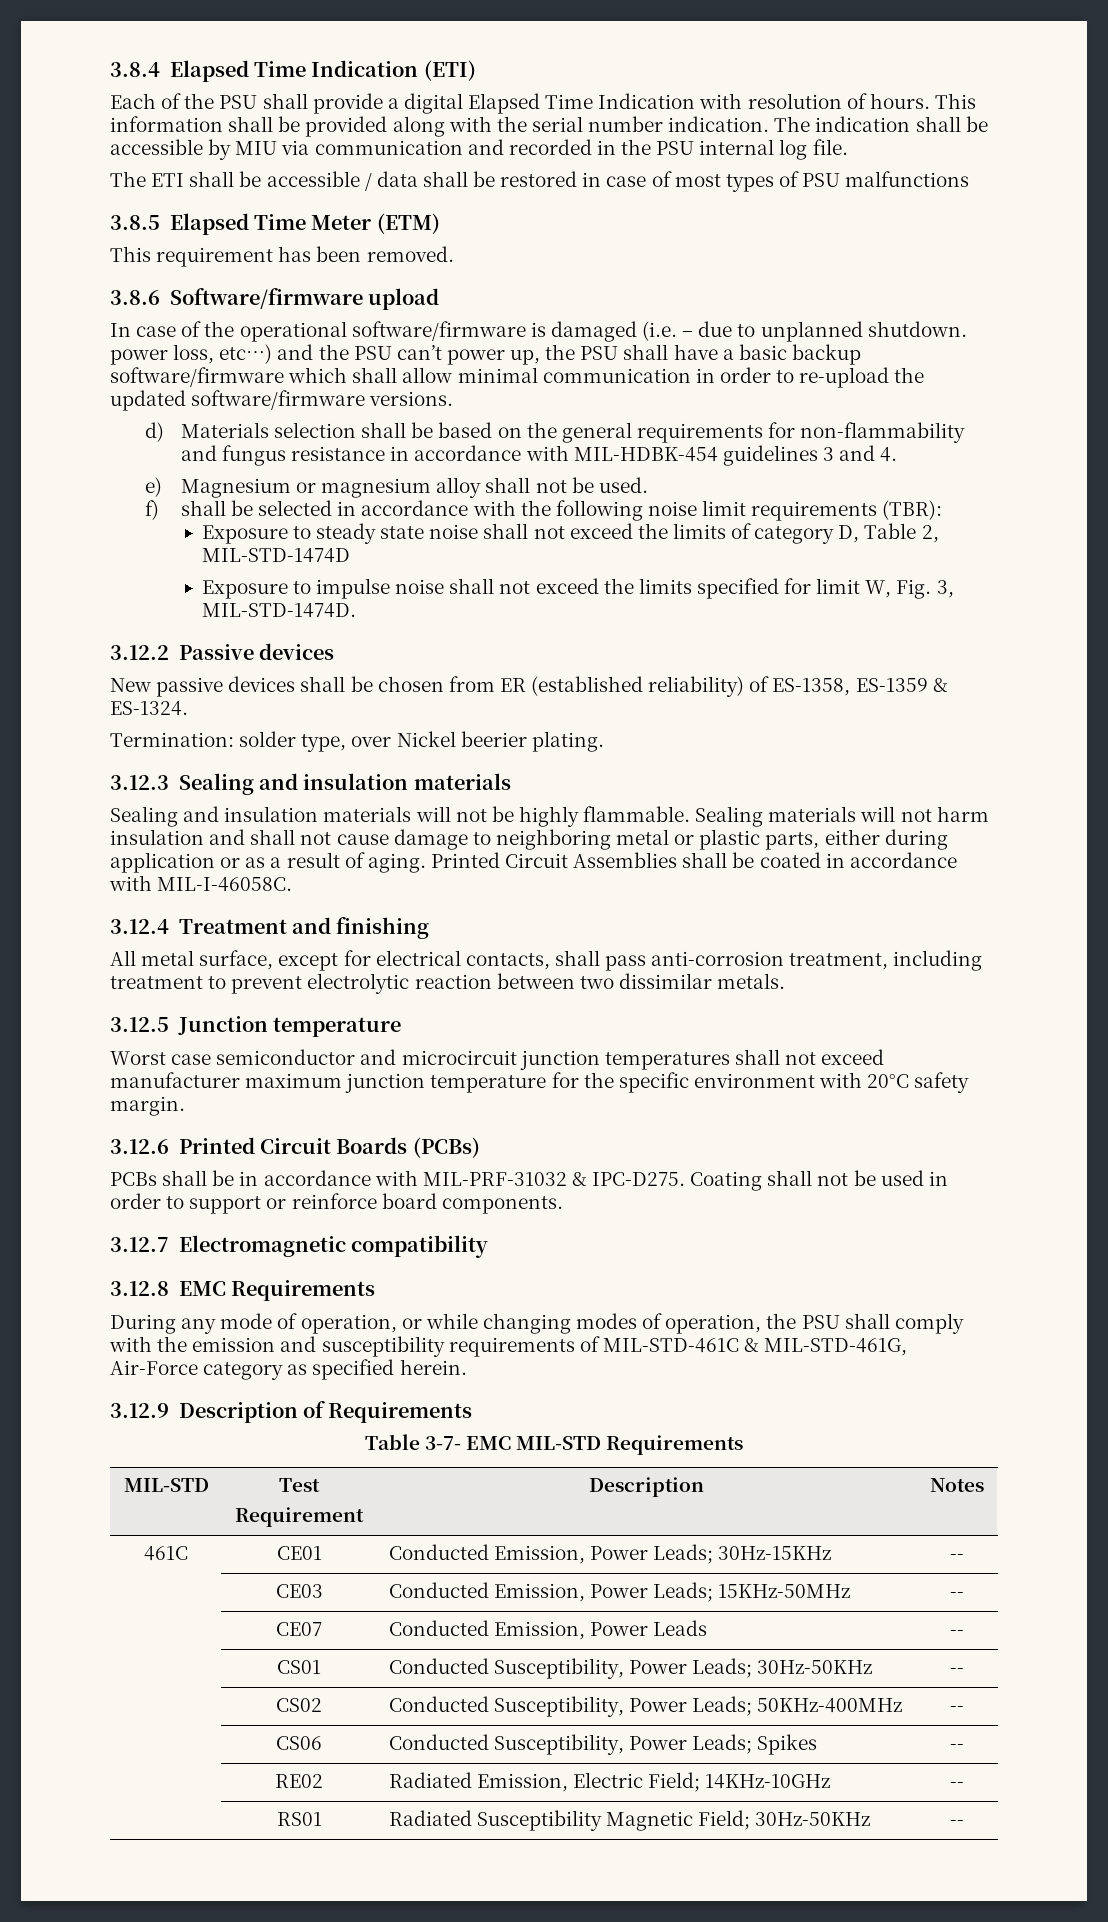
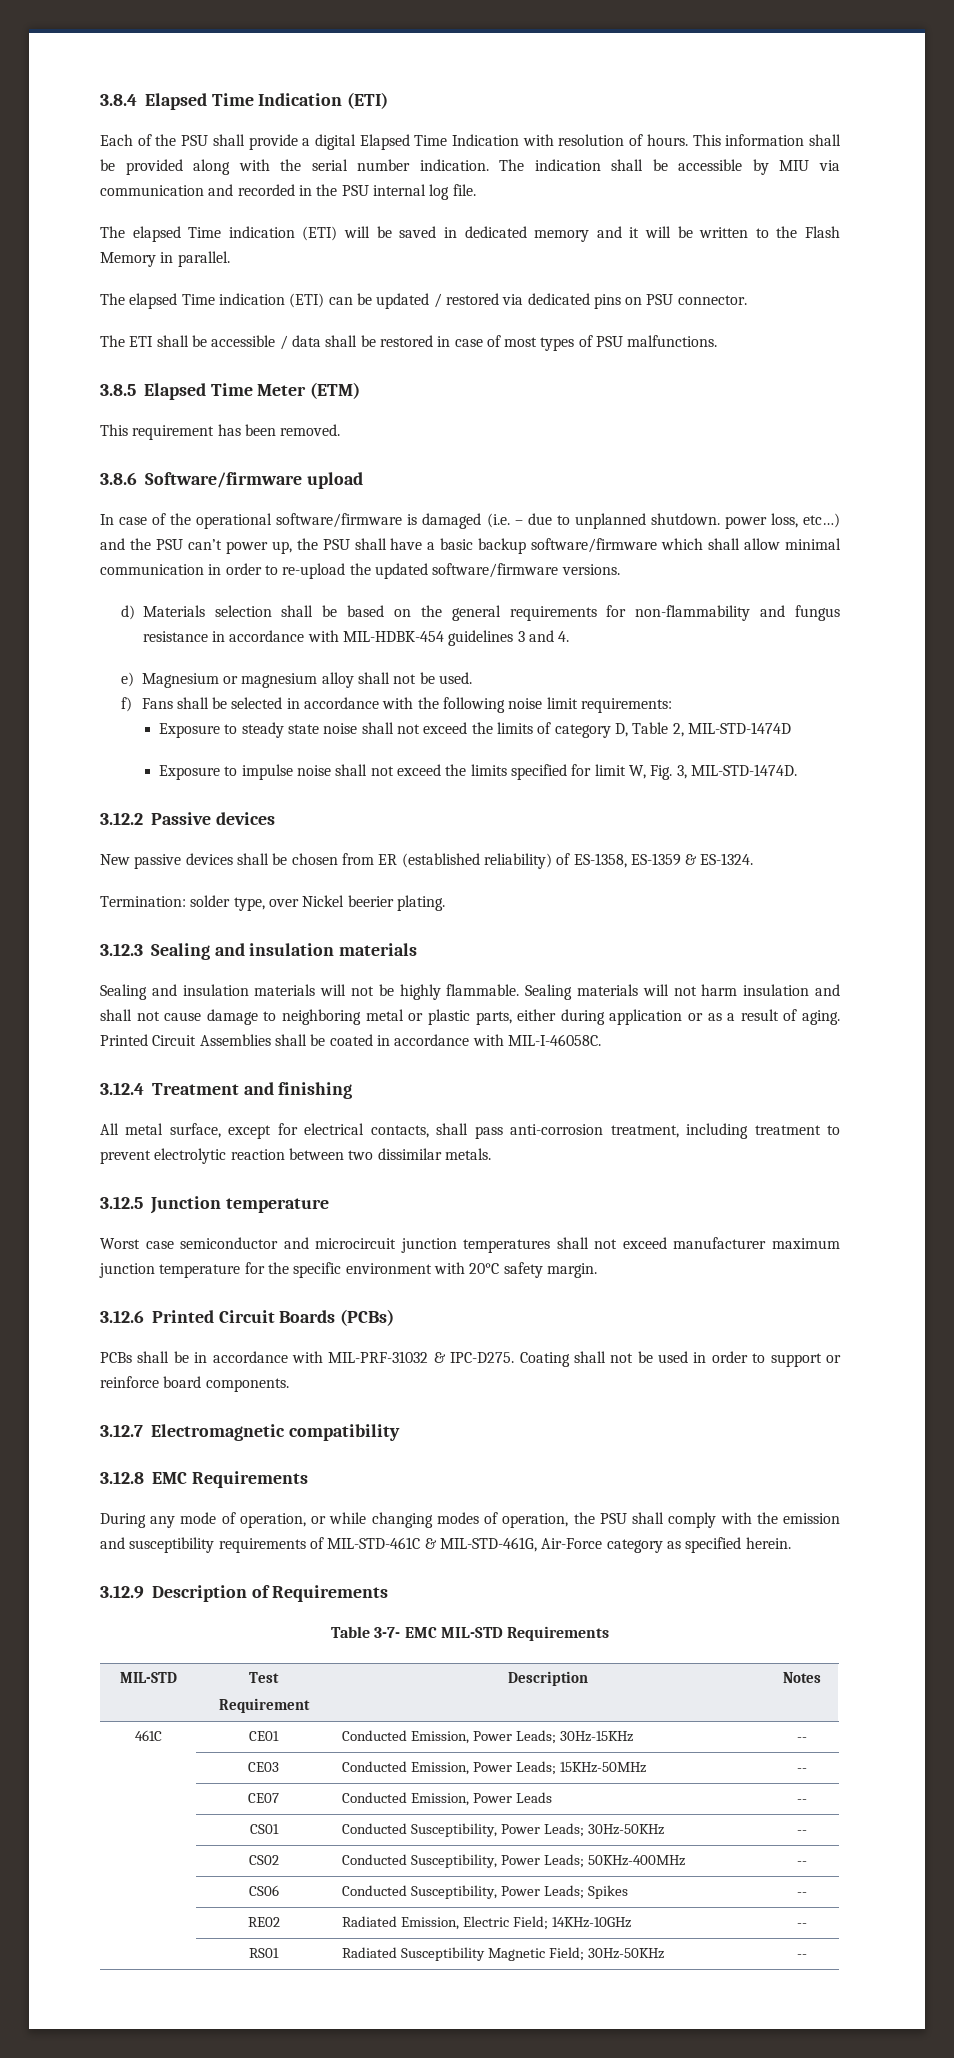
+ The elapsed Time indication (ETI) will be saved in dedicated memory and it will be written to the Flash Memory in parallel.
+ The elapsed Time indication (ETI) can be updated / restored via dedicated pins on PSU connector.
- The ETI shall be accessible / data shall be restored in case of most types of PSU malfunctions
+ The ETI shall be accessible / data shall be restored in case of most types of PSU malfunctions.
- f) shall be selected in accordance with the following noise limit requirements (TBR):
+ f) Fans shall be selected in accordance with the following noise limit requirements:

